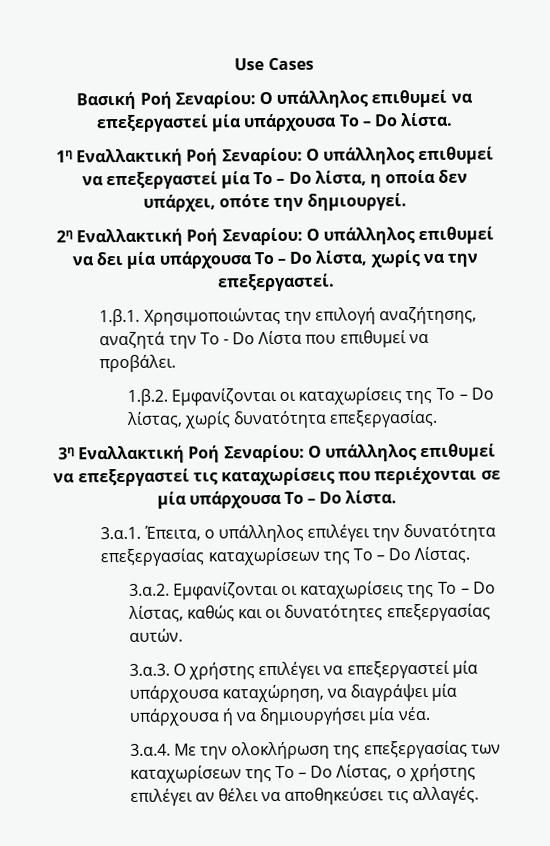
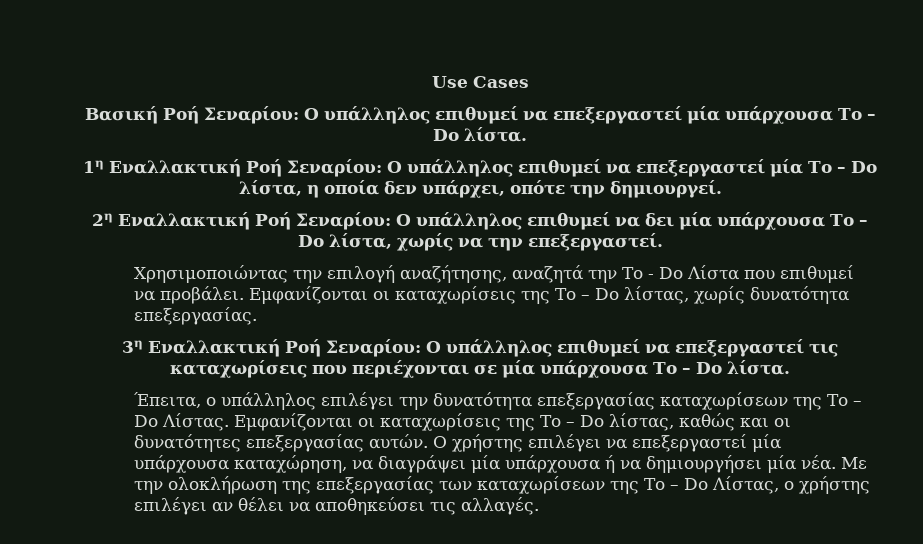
- 1.β.1. Χρησιμοποιώντας την επιλογή αναζήτησης, αναζητά την To - Do Λίστα που επιθυμεί να προβάλει.
- 1.β.2. Εμφανίζονται οι καταχωρίσεις της To – Do λίστας, χωρίς δυνατότητα επεξεργασίας.
+ Χρησιμοποιώντας την επιλογή αναζήτησης, αναζητά την To - Do Λίστα που επιθυμεί να προβάλει. Εμφανίζονται οι καταχωρίσεις της To – Do λίστας, χωρίς δυνατότητα επεξεργασίας.
- 3.α.1. Έπειτα, ο υπάλληλος επιλέγει την δυνατότητα επεξεργασίας καταχωρίσεων της To – Do Λίστας.
- 3.α.2. Εμφανίζονται οι καταχωρίσεις της To – Do λίστας, καθώς και οι δυνατότητες επεξεργασίας αυτών.
- 3.α.3. Ο χρήστης επιλέγει να επεξεργαστεί μία υπάρχουσα καταχώρηση, να διαγράψει μία υπάρχουσα ή να δημιουργήσει μία νέα.
- 3.α.4. Με την ολοκλήρωση της επεξεργασίας των καταχωρίσεων της To – Do Λίστας, ο χρήστης επιλέγει αν θέλει να αποθηκεύσει τις αλλαγές.
+ Έπειτα, ο υπάλληλος επιλέγει την δυνατότητα επεξεργασίας καταχωρίσεων της To – Do Λίστας. Εμφανίζονται οι καταχωρίσεις της To – Do λίστας, καθώς και οι δυνατότητες επεξεργασίας αυτών. Ο χρήστης επιλέγει να επεξεργαστεί μία υπάρχουσα καταχώρηση, να διαγράψει μία υπάρχουσα ή να δημιουργήσει μία νέα. Με την ολοκλήρωση της επεξεργασίας των καταχωρίσεων της To – Do Λίστας, ο χρήστης επιλέγει αν θέλει να αποθηκεύσει τις αλλαγές.

